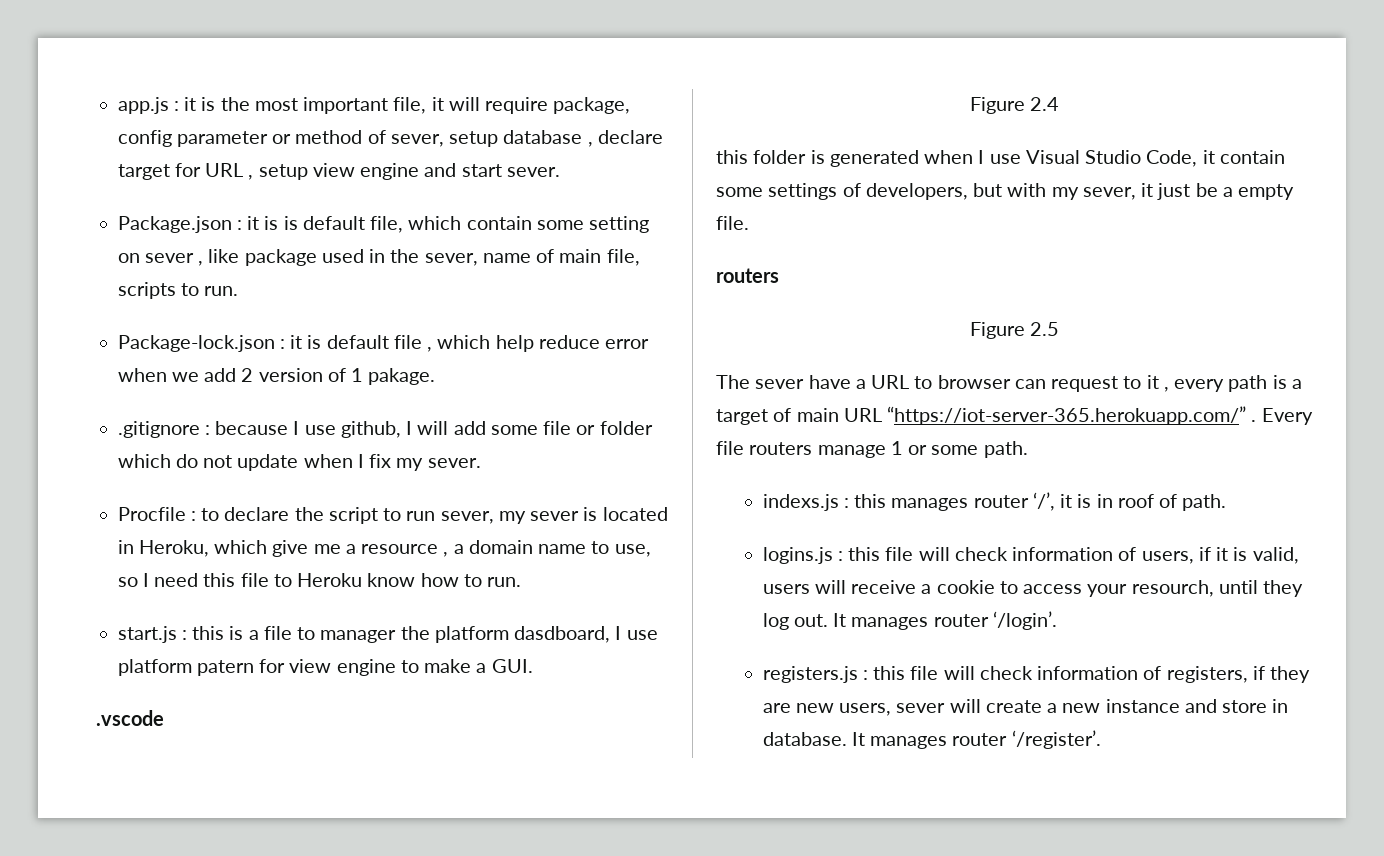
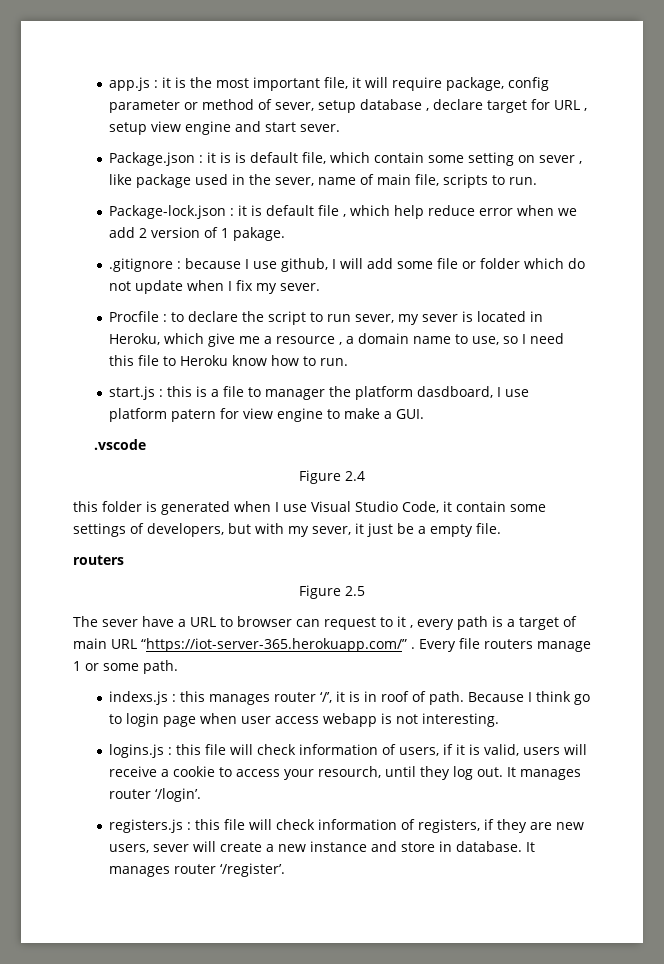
+ Because I think go to login page when user access webapp is not interesting.

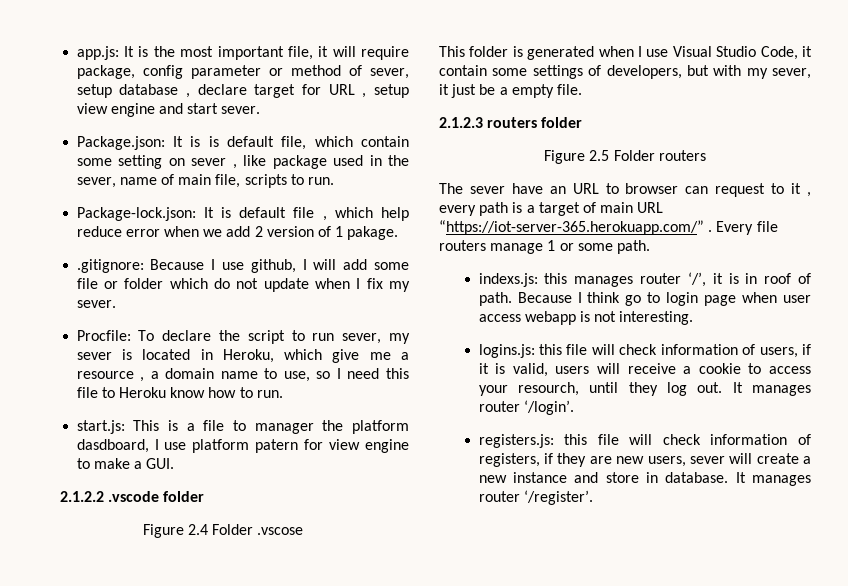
- app.js : it is the most important file, it will require package, config parameter or method of sever, setup database , declare target for URL , setup view engine and start sever.
+ app.js: It is the most important file, it will require package, config parameter or method of sever, setup database , declare target for URL , setup view engine and start sever.
- Package.json : it is is default file, which contain some setting on sever , like package used in the sever, name of main file, scripts to run.
+ Package.json: It is is default file, which contain some setting on sever , like package used in the sever, name of main file, scripts to run.
- Package-lock.json : it is default file , which help reduce error when we add 2 version of 1 pakage.
+ Package-lock.json: It is default file , which help reduce error when we add 2 version of 1 pakage.
- .gitignore : because I use github, I will add some file or folder which do not update when I fix my sever.
+ .gitignore: Because I use github, I will add some file or folder which do not update when I fix my sever.
- Procfile : to declare the script to run sever, my sever is located in Heroku, which give me a resource , a domain name to use, so I need this file to Heroku know how to run.
+ Procfile: To declare the script to run sever, my sever is located in Heroku, which give me a resource , a domain name to use, so I need this file to Heroku know how to run.
- start.js : this is a file to manager the platform dasdboard, I use platform patern for view engine to make a GUI.
+ start.js: This is a file to manager the platform dasdboard, I use platform patern for view engine to make a GUI.
- .vscode
+ 2.1.2.2 .vscode folder
- Figure 2.4
- this folder is generated when I use Visual Studio Code, it contain some settings of developers, but with my sever, it just be a empty file.
- routers
+ Figure 2.4 Folder .vscose
+ This folder is generated when I use Visual Studio Code, it contain some settings of developers, but with my sever, it just be a empty file.
+ 2.1.2.3 routers folder
- Figure 2.5
+ Figure 2.5 Folder routers
- The sever have a URL to browser can request to it , every path is a target of main URL “https://iot-server-365.herokuapp.com/” .
+ The sever have an URL to browser can request to it , every path is a target of main URL “https://iot-server-365.herokuapp.com/” .
- indexs.js : this manages router ‘/’, it is in roof of path.
+ indexs.js: this manages router ‘/’, it is in roof of path.
- logins.js : this file will check information of users, if it is valid, users will receive a cookie to access your resourch, until they log out.
+ logins.js: this file will check information of users, if it is valid, users will receive a cookie to access your resourch, until they log out.
- registers.js : this file will check information of registers, if they are new users, sever will create a new instance and store in database.
+ registers.js: this file will check information of registers, if they are new users, sever will create a new instance and store in database.

